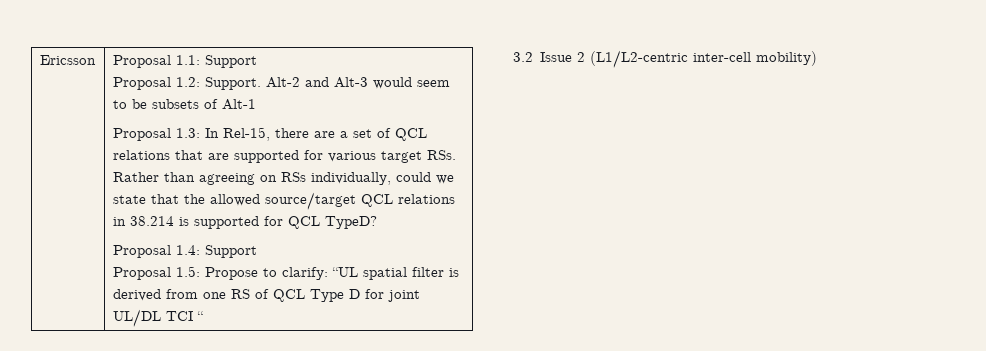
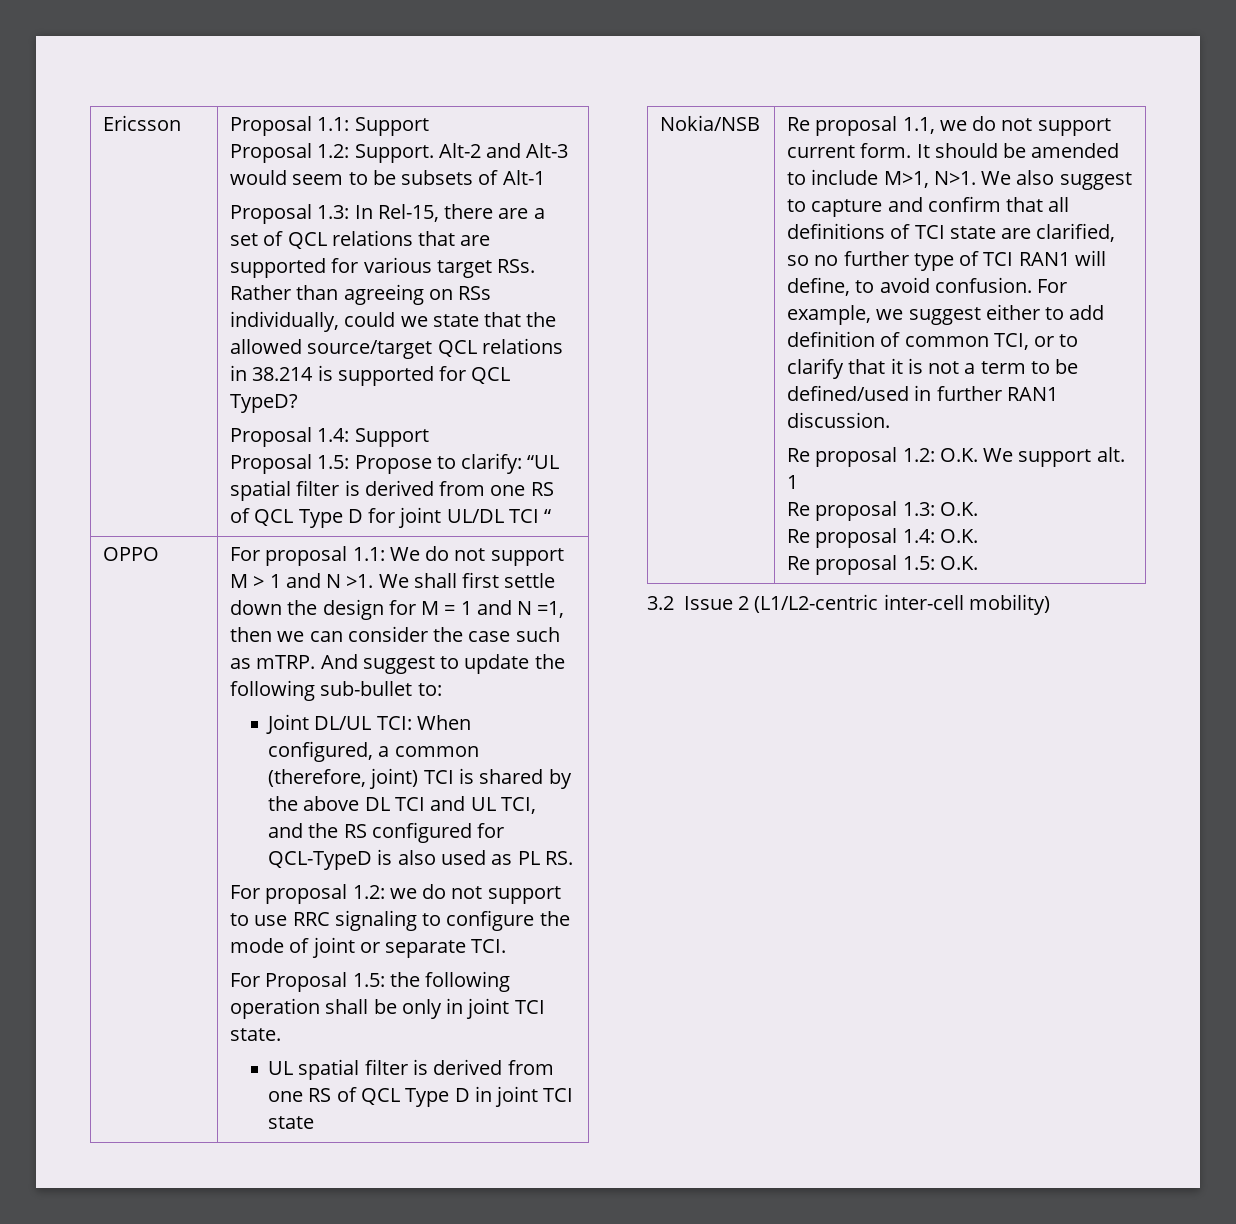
+ OPPO | For proposal 1.1: We do not support M > 1 and N >1. We shall first settle down the design for M = 1 and N =1, then we can consider the case such as mTRP. And suggest to update the following sub-bullet to:
+ Joint DL/UL TCI: When configured, a common (therefore, joint) TCI is shared by the above DL TCI and UL TCI, and the RS configured for QCL-TypeD is also used as PL RS.
+ For proposal 1.2: we do not support to use RRC signaling to configure the mode of joint or separate TCI.
+ For Proposal 1.5: the following operation shall be only in joint TCI state.
+ UL spatial filter is derived from one RS of QCL Type D in joint TCI state
+ Nokia/NSB | Re proposal 1.1, we do not support current form. It should be amended to include M>1, N>1. We also suggest to capture and confirm that all definitions of TCI state are clarified, so no further type of TCI RAN1 will define, to avoid confusion. For example, we suggest either to add definition of common TCI, or to clarify that it is not a term to be defined/used in further RAN1 discussion.
+ Re proposal 1.2: O.K. We support alt. 1
+ Re proposal 1.3: O.K.
+ Re proposal 1.4: O.K.
+ Re proposal 1.5: O.K.

